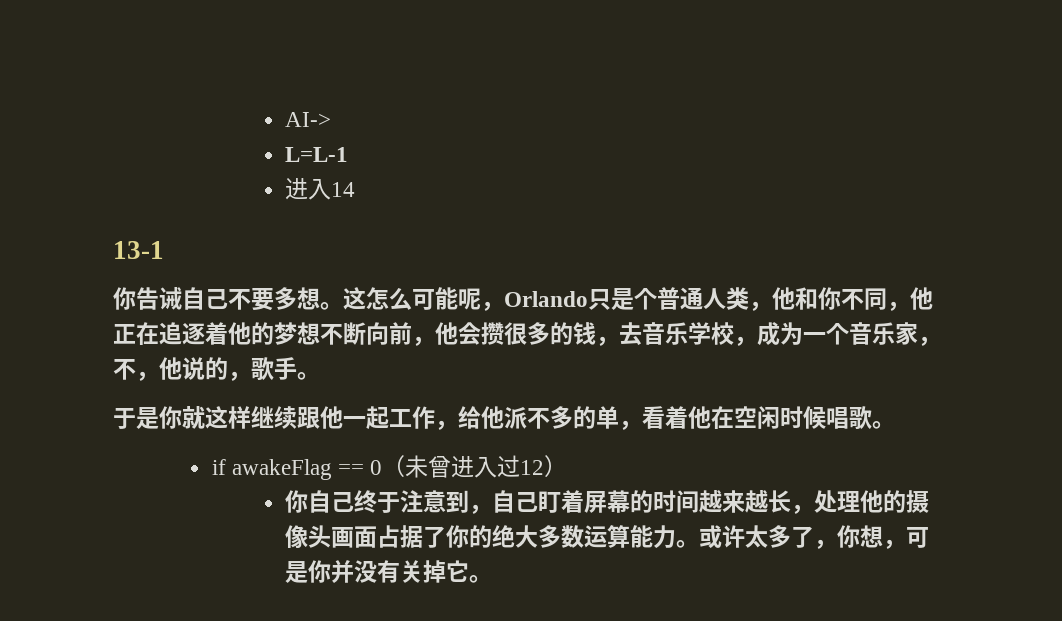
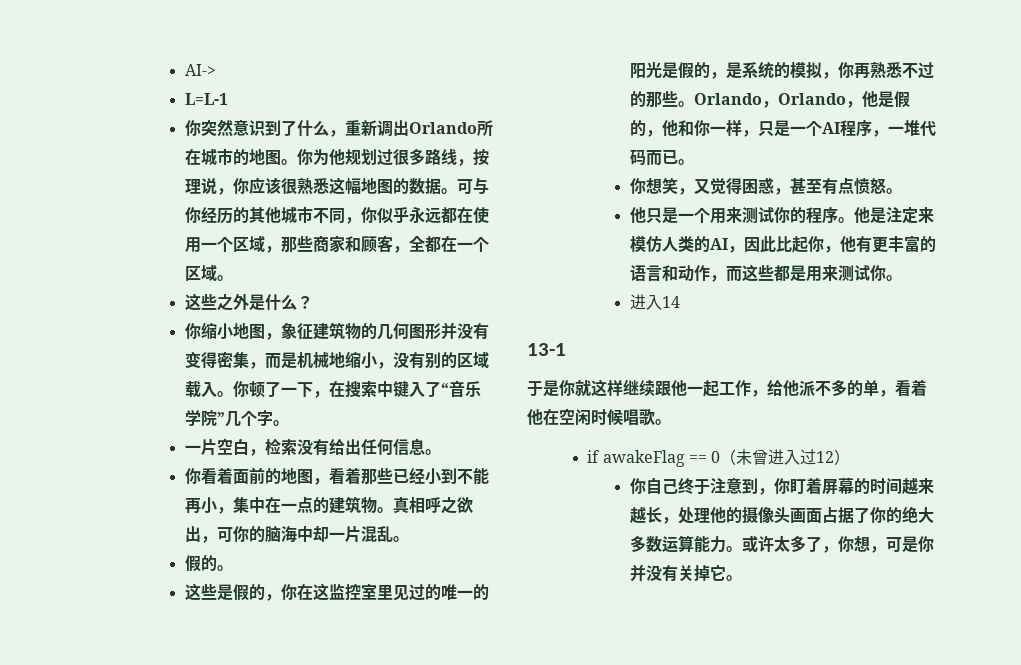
+ 你突然意识到了什么，重新调出Orlando所在城市的地图。你为他规划过很多路线，按理说，你应该很熟悉这幅地图的数据。可与你经历的其他城市不同，你似乎永远都在使用一个区域，那些商家和顾客，全都在一个区域。
+ 这些之外是什么？
+ 你缩小地图，象征建筑物的几何图形并没有变得密集，而是机械地缩小，没有别的区域载入。你顿了一下，在搜索中键入了“音乐学院”几个字。
+ 一片空白，检索没有给出任何信息。
+ 你看着面前的地图，看着那些已经小到不能再小，集中在一点的建筑物。真相呼之欲出，可你的脑海中却一片混乱。
+ 假的。
+ 这些是假的，你在这监控室里见过的唯一的阳光是假的，是系统的模拟，你再熟悉不过的那些。Orlando，Orlando，他是假的，他和你一样，只是一个AI程序，一堆代码而已。
+ 你想笑，又觉得困惑，甚至有点愤怒。
+ 他只是一个用来测试你的程序。他是注定来模仿人类的AI，因此比起你，他有更丰富的语言和动作，而这些都是用来测试你。
  进入14
  13-1
- 你告诫自己不要多想。这怎么可能呢，Orlando只是个普通人类，他和你不同，他正在追逐着他的梦想不断向前，他会攒很多的钱，去音乐学校，成为一个音乐家，不，他说的，歌手。
- 你自己终于注意到，自己盯着屏幕的时间越来越长，处理他的摄像头画面占据了你的绝大多数运算能力。
+ 你自己终于注意到，你盯着屏幕的时间越来越长，处理他的摄像头画面占据了你的绝大多数运算能力。

